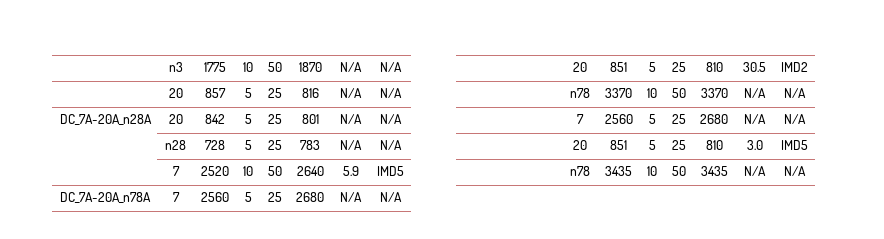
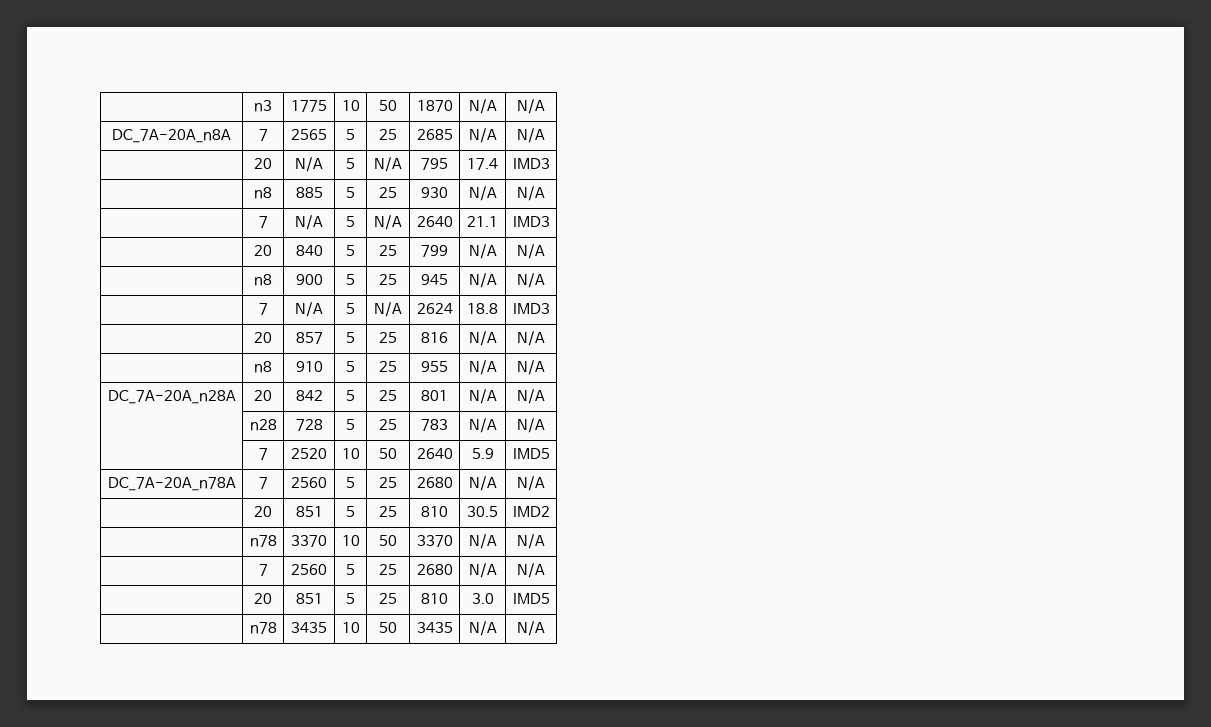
+ DC_7A-20A_n8A | 7 | 2565 | 5 | 25 | 2685 | N/A | N/A
+ | 20 | N/A | 5 | N/A | 795 | 17.4 | IMD3
+ | n8 | 885 | 5 | 25 | 930 | N/A | N/A
+ | 7 | N/A | 5 | N/A | 2640 | 21.1 | IMD3
+ | 20 | 840 | 5 | 25 | 799 | N/A | N/A
+ | n8 | 900 | 5 | 25 | 945 | N/A | N/A
+ | 7 | N/A | 5 | N/A | 2624 | 18.8 | IMD3
+ | n8 | 910 | 5 | 25 | 955 | N/A | N/A

